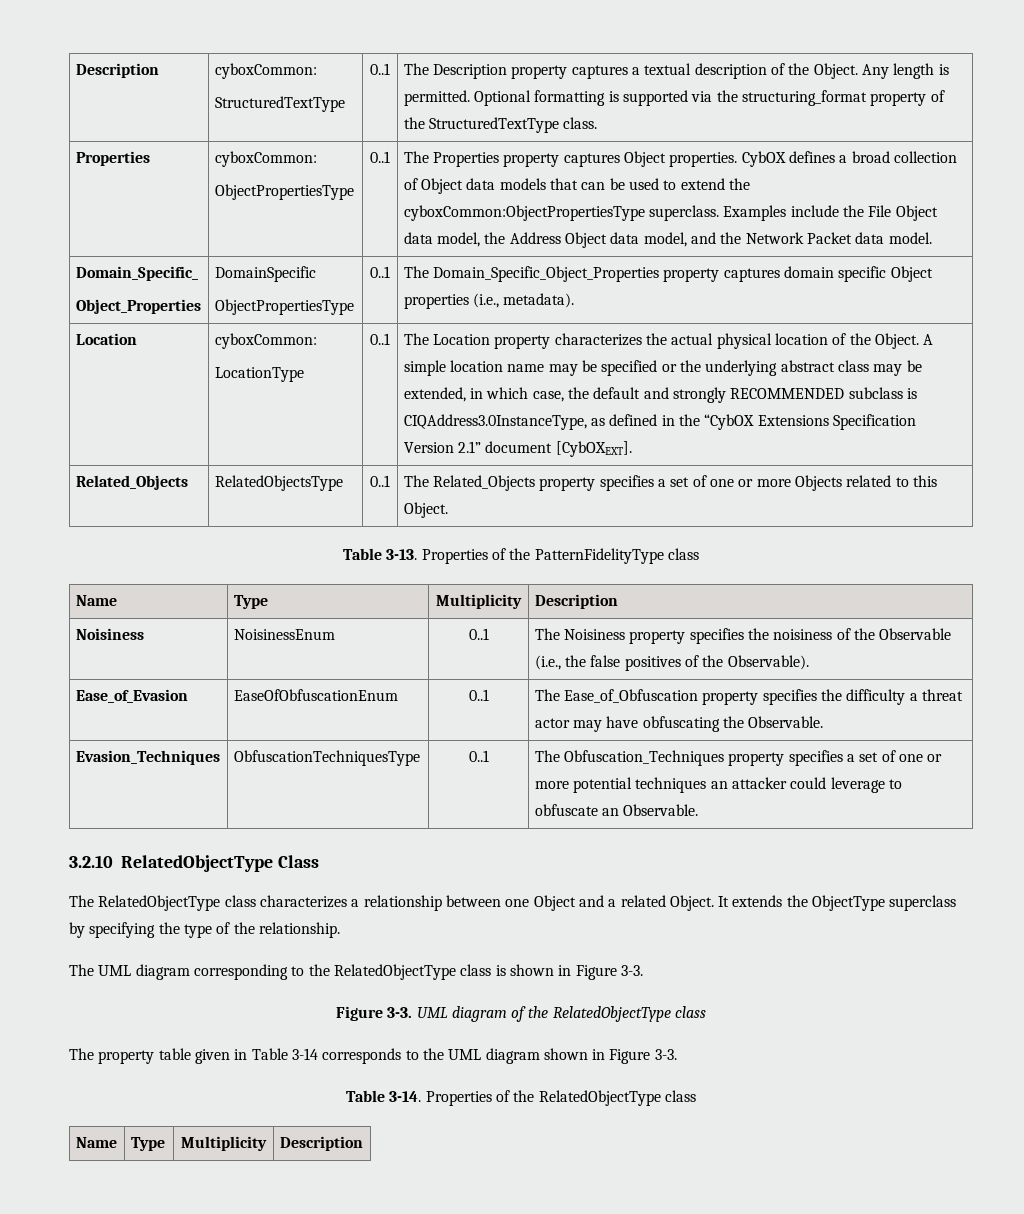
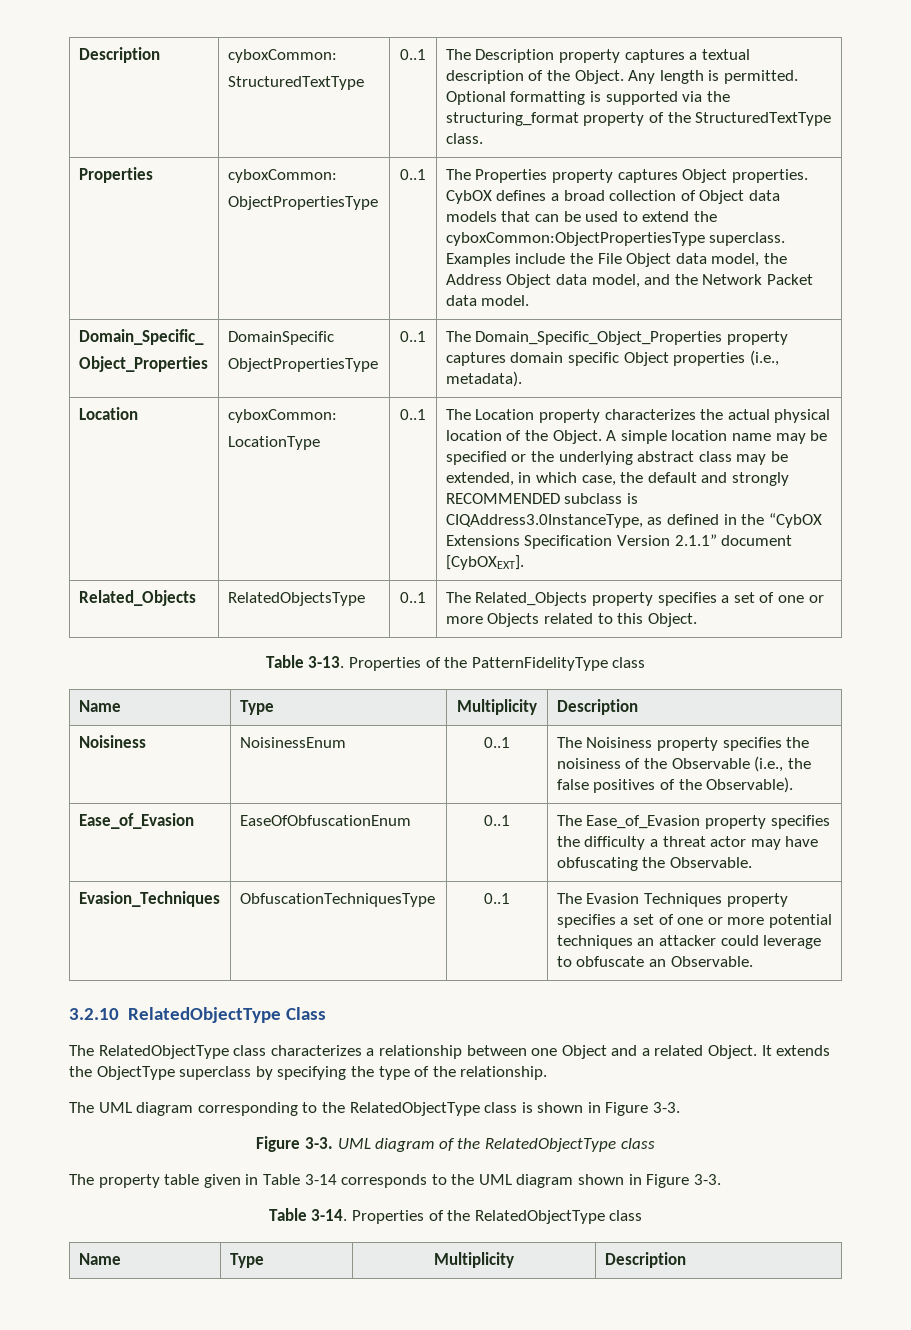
- A simple location name may be specified or the underlying abstract class may be extended, in which case, the default and strongly RECOMMENDED subclass is CIQAddress3.0InstanceType, as defined in the “CybOX Extensions Specification Version 2.1” document [CybOXEXT].
+ A simple location name may be specified or the underlying abstract class may be extended, in which case, the default and strongly RECOMMENDED subclass is CIQAddress3.0InstanceType, as defined in the “CybOX Extensions Specification Version 2.1.1” document [CybOXEXT].
- Ease_of_Evasion | EaseOfObfuscationEnum | 0..1 | The Ease_of_Obfuscation property specifies the difficulty a threat actor may have obfuscating the Observable.
+ Ease_of_Evasion | EaseOfObfuscationEnum | 0..1 | The Ease_of_Evasion property specifies the difficulty a threat actor may have obfuscating the Observable.
- Evasion_Techniques | ObfuscationTechniquesType | 0..1 | The Obfuscation_Techniques property specifies a set of one or more potential techniques an attacker could leverage to obfuscate an Observable.
+ Evasion_Techniques | ObfuscationTechniquesType | 0..1 | The Evasion Techniques property specifies a set of one or more potential techniques an attacker could leverage to obfuscate an Observable.

